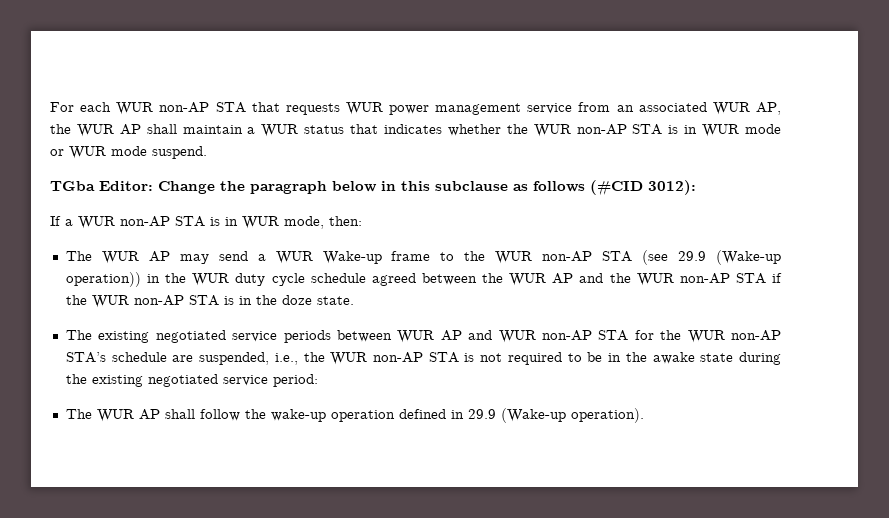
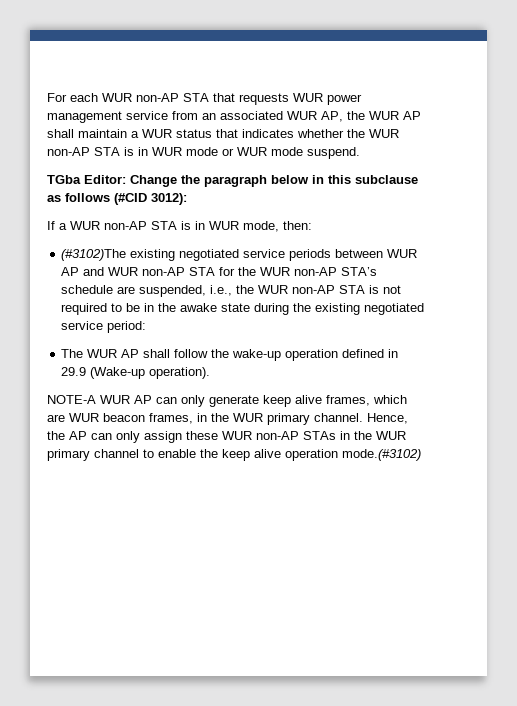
- The WUR AP may send a WUR Wake-up frame to the WUR non-AP STA (see 29.9 (Wake-up operation)) in the WUR duty cycle schedule agreed between the WUR AP and the WUR non-AP STA if the WUR non-AP STA is in the doze state.
- The existing negotiated service periods between WUR AP and WUR non-AP STA for the WUR non-AP STA’s schedule are suspended, i.e., the WUR non-AP STA is not required to be in the awake state during the existing negotiated service period:
+ (#3102)The existing negotiated service periods between WUR AP and WUR non-AP STA for the WUR non-AP STA’s schedule are suspended, i.e., the WUR non-AP STA is not required to be in the awake state during the existing negotiated service period:
+ NOTE-A WUR AP can only generate keep alive frames, which are WUR beacon frames, in the WUR primary channel. Hence, the AP can only assign these WUR non-AP STAs in the WUR primary channel to enable the keep alive operation mode.(#3102)

